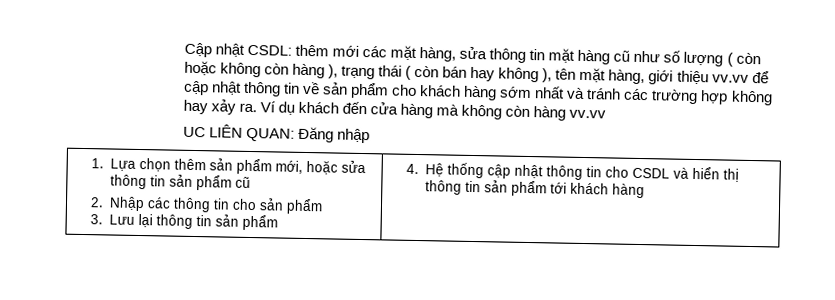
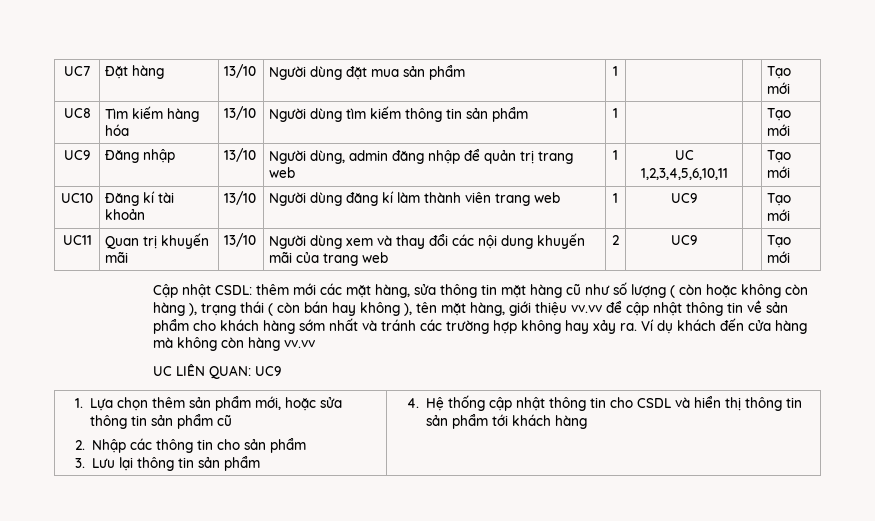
+ UC7 | Đặt hàng | 13/10 | Người dùng đặt mua sản phẩm | 1 | | | Tạo mới
+ UC8 | Tìm kiếm hàng hóa | 13/10 | Người dùng tìm kiếm thông tin sản phẩm | 1 | | | Tạo mới
+ UC9 | Đăng nhập | 13/10 | Người dùng, admin đăng nhập để quản trị trang web | 1 | UC 1,2,3,4,5,6,10,11 | | Tạo mới
+ UC10 | Đăng kí tài khoản | 13/10 | Người dùng đăng kí làm thành viên trang web | 1 | UC9 | | Tạo mới
+ UC11 | Quan trị khuyến mãi | 13/10 | Người dùng xem và thay đổi các nội dung khuyến mãi của trang web | 2 | UC9 | | Tạo mới
- UC LIÊN QUAN: Đăng nhập
+ UC LIÊN QUAN: UC9

